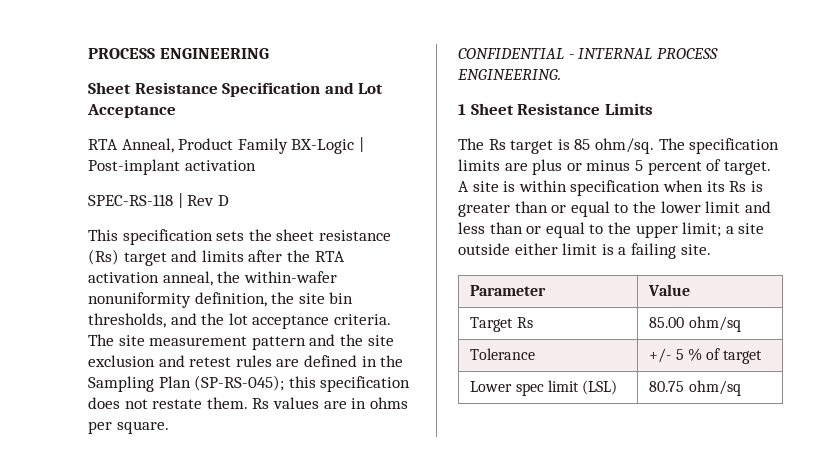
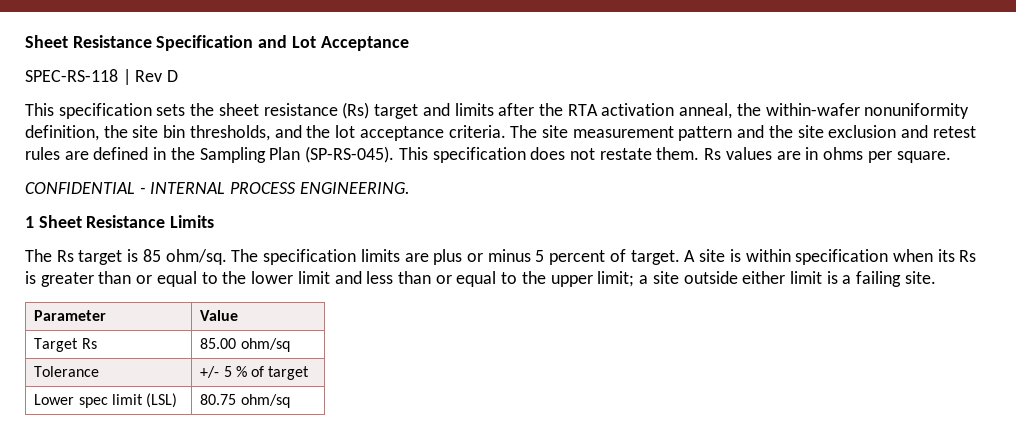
- PROCESS ENGINEERING
- RTA Anneal, Product Family BX-Logic | Post-implant activation
- The site measurement pattern and the site exclusion and retest rules are defined in the Sampling Plan (SP-RS-045); this specification does not restate them.
+ The site measurement pattern and the site exclusion and retest rules are defined in the Sampling Plan (SP-RS-045). This specification does not restate them.

